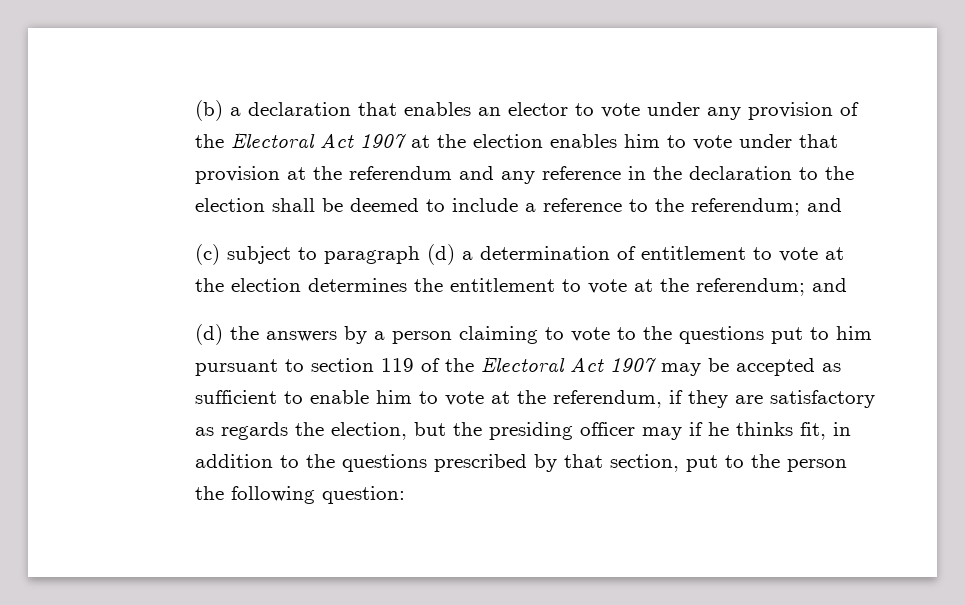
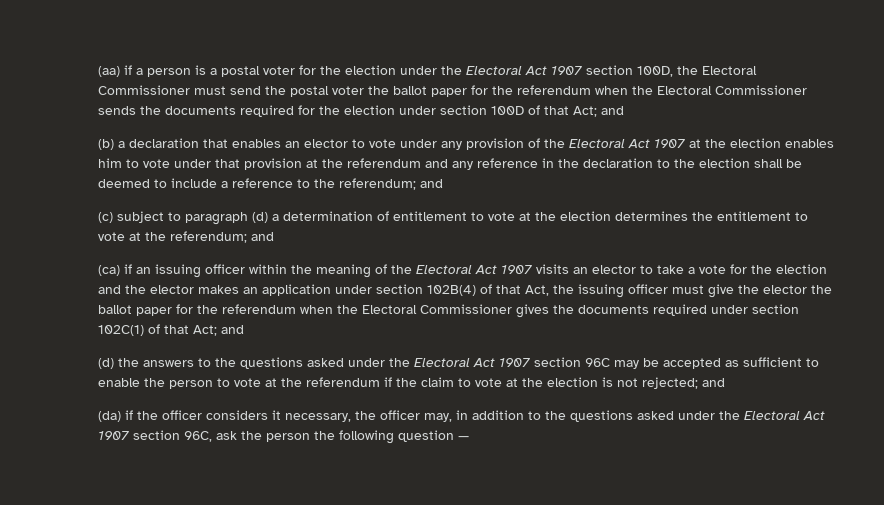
+ (aa) if a person is a postal voter for the election under the Electoral Act 1907 section 100D, the Electoral Commissioner must send the postal voter the ballot paper for the referendum when the Electoral Commissioner sends the documents required for the election under section 100D of that Act; and
- (d) the answers by a person claiming to vote to the questions put to him pursuant to section 119 of the Electoral Act 1907 may be accepted as sufficient to enable him to vote at the referendum, if they are satisfactory as regards the election, but the presiding officer may if he thinks fit, in addition to the questions prescribed by that section, put to the person the following question:
+ (ca) if an issuing officer within the meaning of the Electoral Act 1907 visits an elector to take a vote for the election and the elector makes an application under section 102B(4) of that Act, the issuing officer must give the elector the ballot paper for the referendum when the Electoral Commissioner gives the documents required under section 102C(1) of that Act; and
+ (d) the answers to the questions asked under the Electoral Act 1907 section 96C may be accepted as sufficient to enable the person to vote at the referendum if the claim to vote at the election is not rejected; and
+ (da) if the officer considers it necessary, the officer may, in addition to the questions asked under the Electoral Act 1907 section 96C, ask the person the following question —

